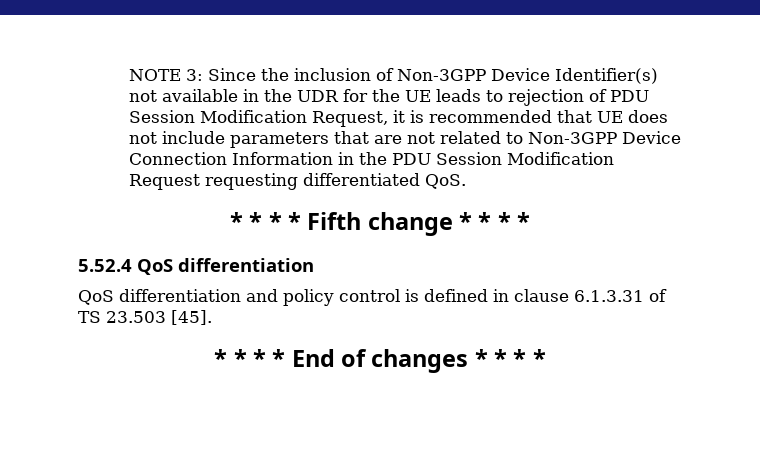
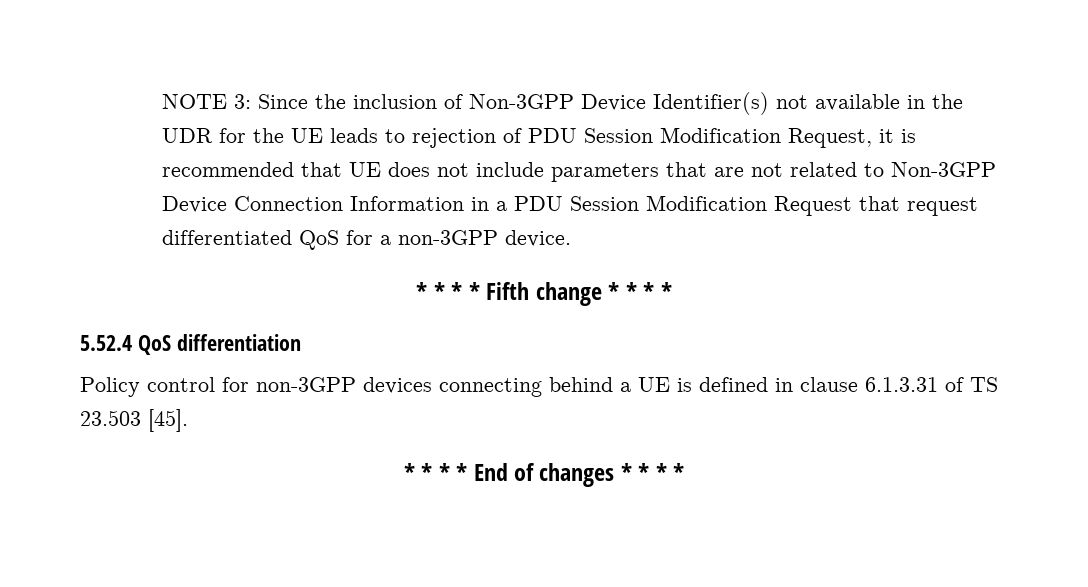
- NOTE 3: Since the inclusion of Non-3GPP Device Identifier(s) not available in the UDR for the UE leads to rejection of PDU Session Modification Request, it is recommended that UE does not include parameters that are not related to Non-3GPP Device Connection Information in the PDU Session Modification Request requesting differentiated QoS.
+ NOTE 3: Since the inclusion of Non-3GPP Device Identifier(s) not available in the UDR for the UE leads to rejection of PDU Session Modification Request, it is recommended that UE does not include parameters that are not related to Non-3GPP Device Connection Information in a PDU Session Modification Request that request differentiated QoS for a non-3GPP device.
- QoS differentiation and policy control is defined in clause 6.1.3.31 of TS 23.503 [45].
+ Policy control for non-3GPP devices connecting behind a UE is defined in clause 6.1.3.31 of TS 23.503 [45].

